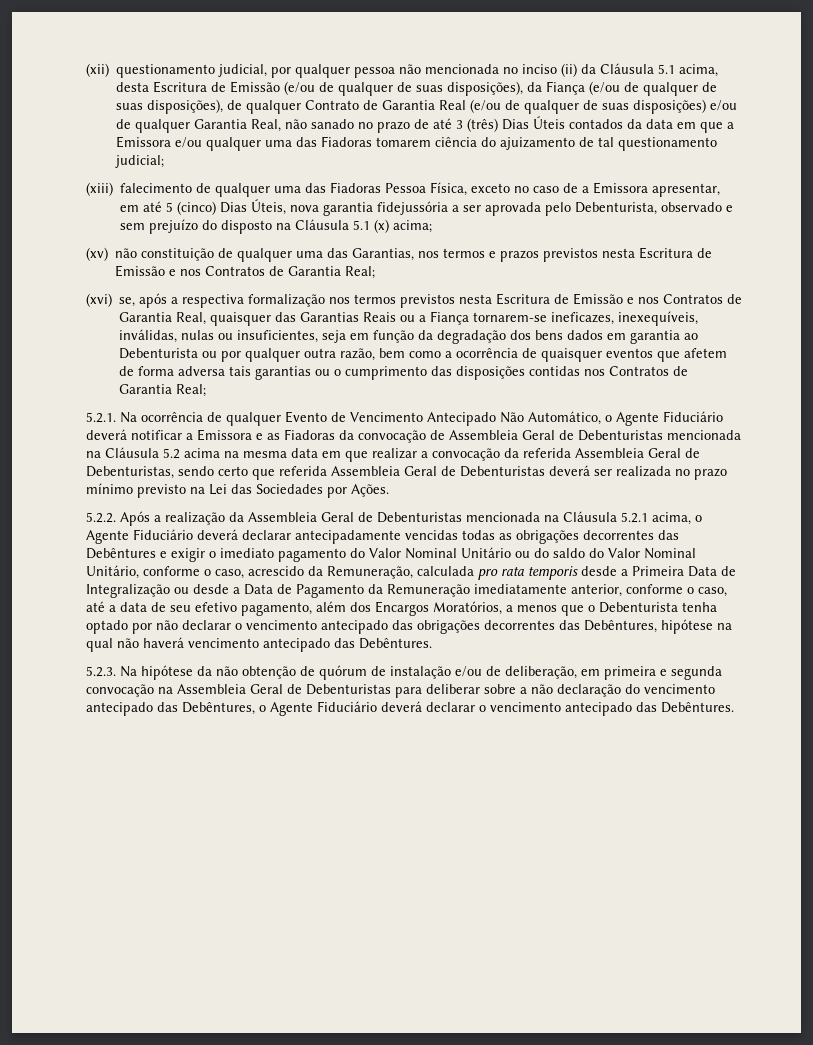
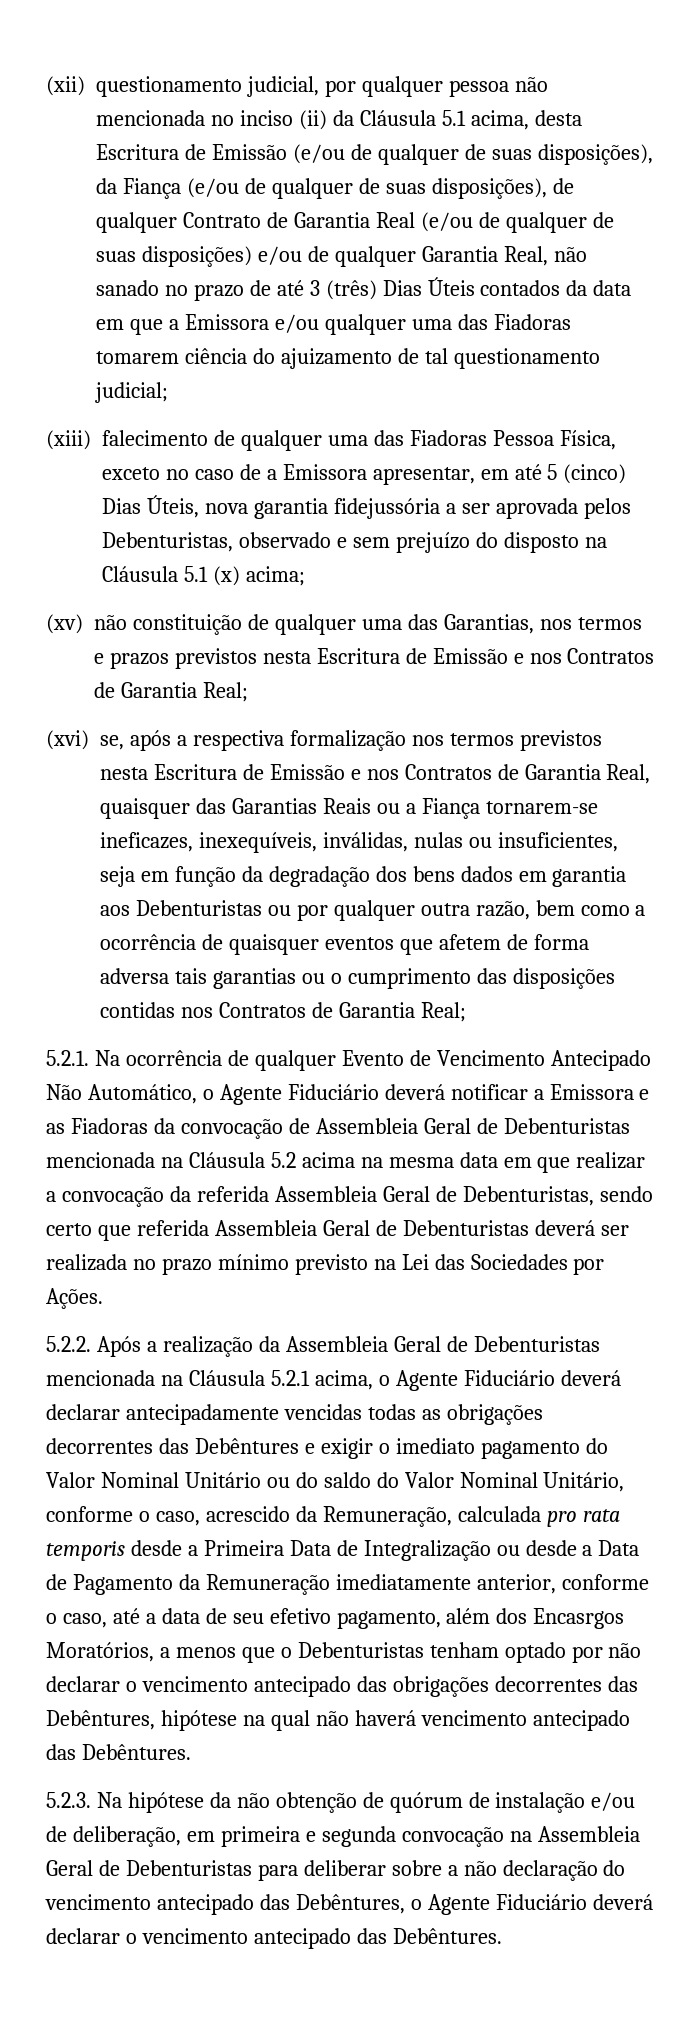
- (xiii) falecimento de qualquer uma das Fiadoras Pessoa Física, exceto no caso de a Emissora apresentar, em até 5 (cinco) Dias Úteis, nova garantia fidejussória a ser aprovada pelo Debenturista, observado e sem prejuízo do disposto na Cláusula 5.1 (x) acima;
+ (xiii) falecimento de qualquer uma das Fiadoras Pessoa Física, exceto no caso de a Emissora apresentar, em até 5 (cinco) Dias Úteis, nova garantia fidejussória a ser aprovada pelos Debenturistas, observado e sem prejuízo do disposto na Cláusula 5.1 (x) acima;
- (xvi) se, após a respectiva formalização nos termos previstos nesta Escritura de Emissão e nos Contratos de Garantia Real, quaisquer das Garantias Reais ou a Fiança tornarem-se ineficazes, inexequíveis, inválidas, nulas ou insuficientes, seja em função da degradação dos bens dados em garantia ao Debenturista ou por qualquer outra razão, bem como a ocorrência de quaisquer eventos que afetem de forma adversa tais garantias ou o cumprimento das disposições contidas nos Contratos de Garantia Real;
+ (xvi) se, após a respectiva formalização nos termos previstos nesta Escritura de Emissão e nos Contratos de Garantia Real, quaisquer das Garantias Reais ou a Fiança tornarem-se ineficazes, inexequíveis, inválidas, nulas ou insuficientes, seja em função da degradação dos bens dados em garantia aos Debenturistas ou por qualquer outra razão, bem como a ocorrência de quaisquer eventos que afetem de forma adversa tais garantias ou o cumprimento das disposições contidas nos Contratos de Garantia Real;
- 5.2.2. Após a realização da Assembleia Geral de Debenturistas mencionada na Cláusula 5.2.1 acima, o Agente Fiduciário deverá declarar antecipadamente vencidas todas as obrigações decorrentes das Debêntures e exigir o imediato pagamento do Valor Nominal Unitário ou do saldo do Valor Nominal Unitário, conforme o caso, acrescido da Remuneração, calculada pro rata temporis desde a Primeira Data de Integralização ou desde a Data de Pagamento da Remuneração imediatamente anterior, conforme o caso, até a data de seu efetivo pagamento, além dos Encargos Moratórios, a menos que o Debenturista tenha optado por não declarar o vencimento antecipado das obrigações decorrentes das Debêntures, hipótese na qual não haverá vencimento antecipado das Debêntures.
+ 5.2.2. Após a realização da Assembleia Geral de Debenturistas mencionada na Cláusula 5.2.1 acima, o Agente Fiduciário deverá declarar antecipadamente vencidas todas as obrigações decorrentes das Debêntures e exigir o imediato pagamento do Valor Nominal Unitário ou do saldo do Valor Nominal Unitário, conforme o caso, acrescido da Remuneração, calculada pro rata temporis desde a Primeira Data de Integralização ou desde a Data de Pagamento da Remuneração imediatamente anterior, conforme o caso, até a data de seu efetivo pagamento, além dos Encasrgos Moratórios, a menos que o Debenturistas tenham optado por não declarar o vencimento antecipado das obrigações decorrentes das Debêntures, hipótese na qual não haverá vencimento antecipado das Debêntures.

